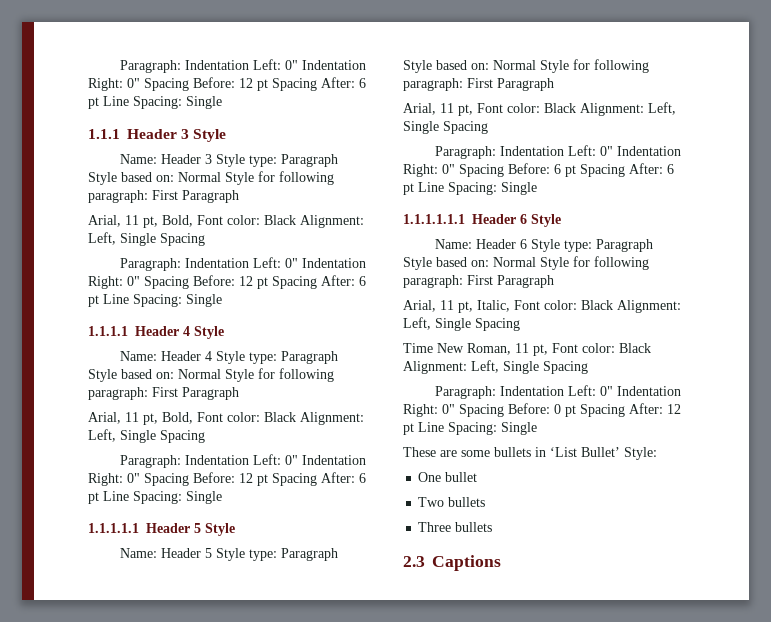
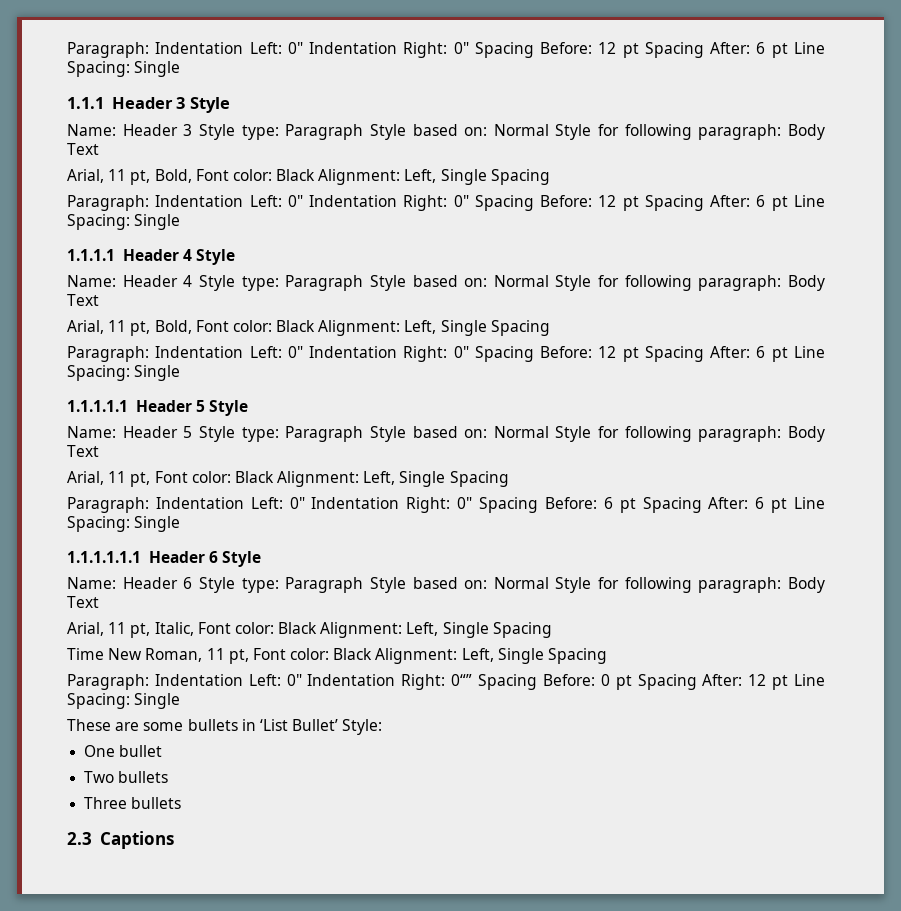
- Name: Header 3 Style type: Paragraph Style based on: Normal Style for following paragraph: First Paragraph
+ Name: Header 3 Style type: Paragraph Style based on: Normal Style for following paragraph: Body Text
- Name: Header 4 Style type: Paragraph Style based on: Normal Style for following paragraph: First Paragraph
+ Name: Header 4 Style type: Paragraph Style based on: Normal Style for following paragraph: Body Text
- Name: Header 5 Style type: Paragraph Style based on: Normal Style for following paragraph: First Paragraph
+ Name: Header 5 Style type: Paragraph Style based on: Normal Style for following paragraph: Body Text
- Name: Header 6 Style type: Paragraph Style based on: Normal Style for following paragraph: First Paragraph
+ Name: Header 6 Style type: Paragraph Style based on: Normal Style for following paragraph: Body Text
- Paragraph: Indentation Left: 0" Indentation Right: 0" Spacing Before: 0 pt Spacing After: 12 pt Line Spacing: Single
+ Paragraph: Indentation Left: 0" Indentation Right: 0“” Spacing Before: 0 pt Spacing After: 12 pt Line Spacing: Single

